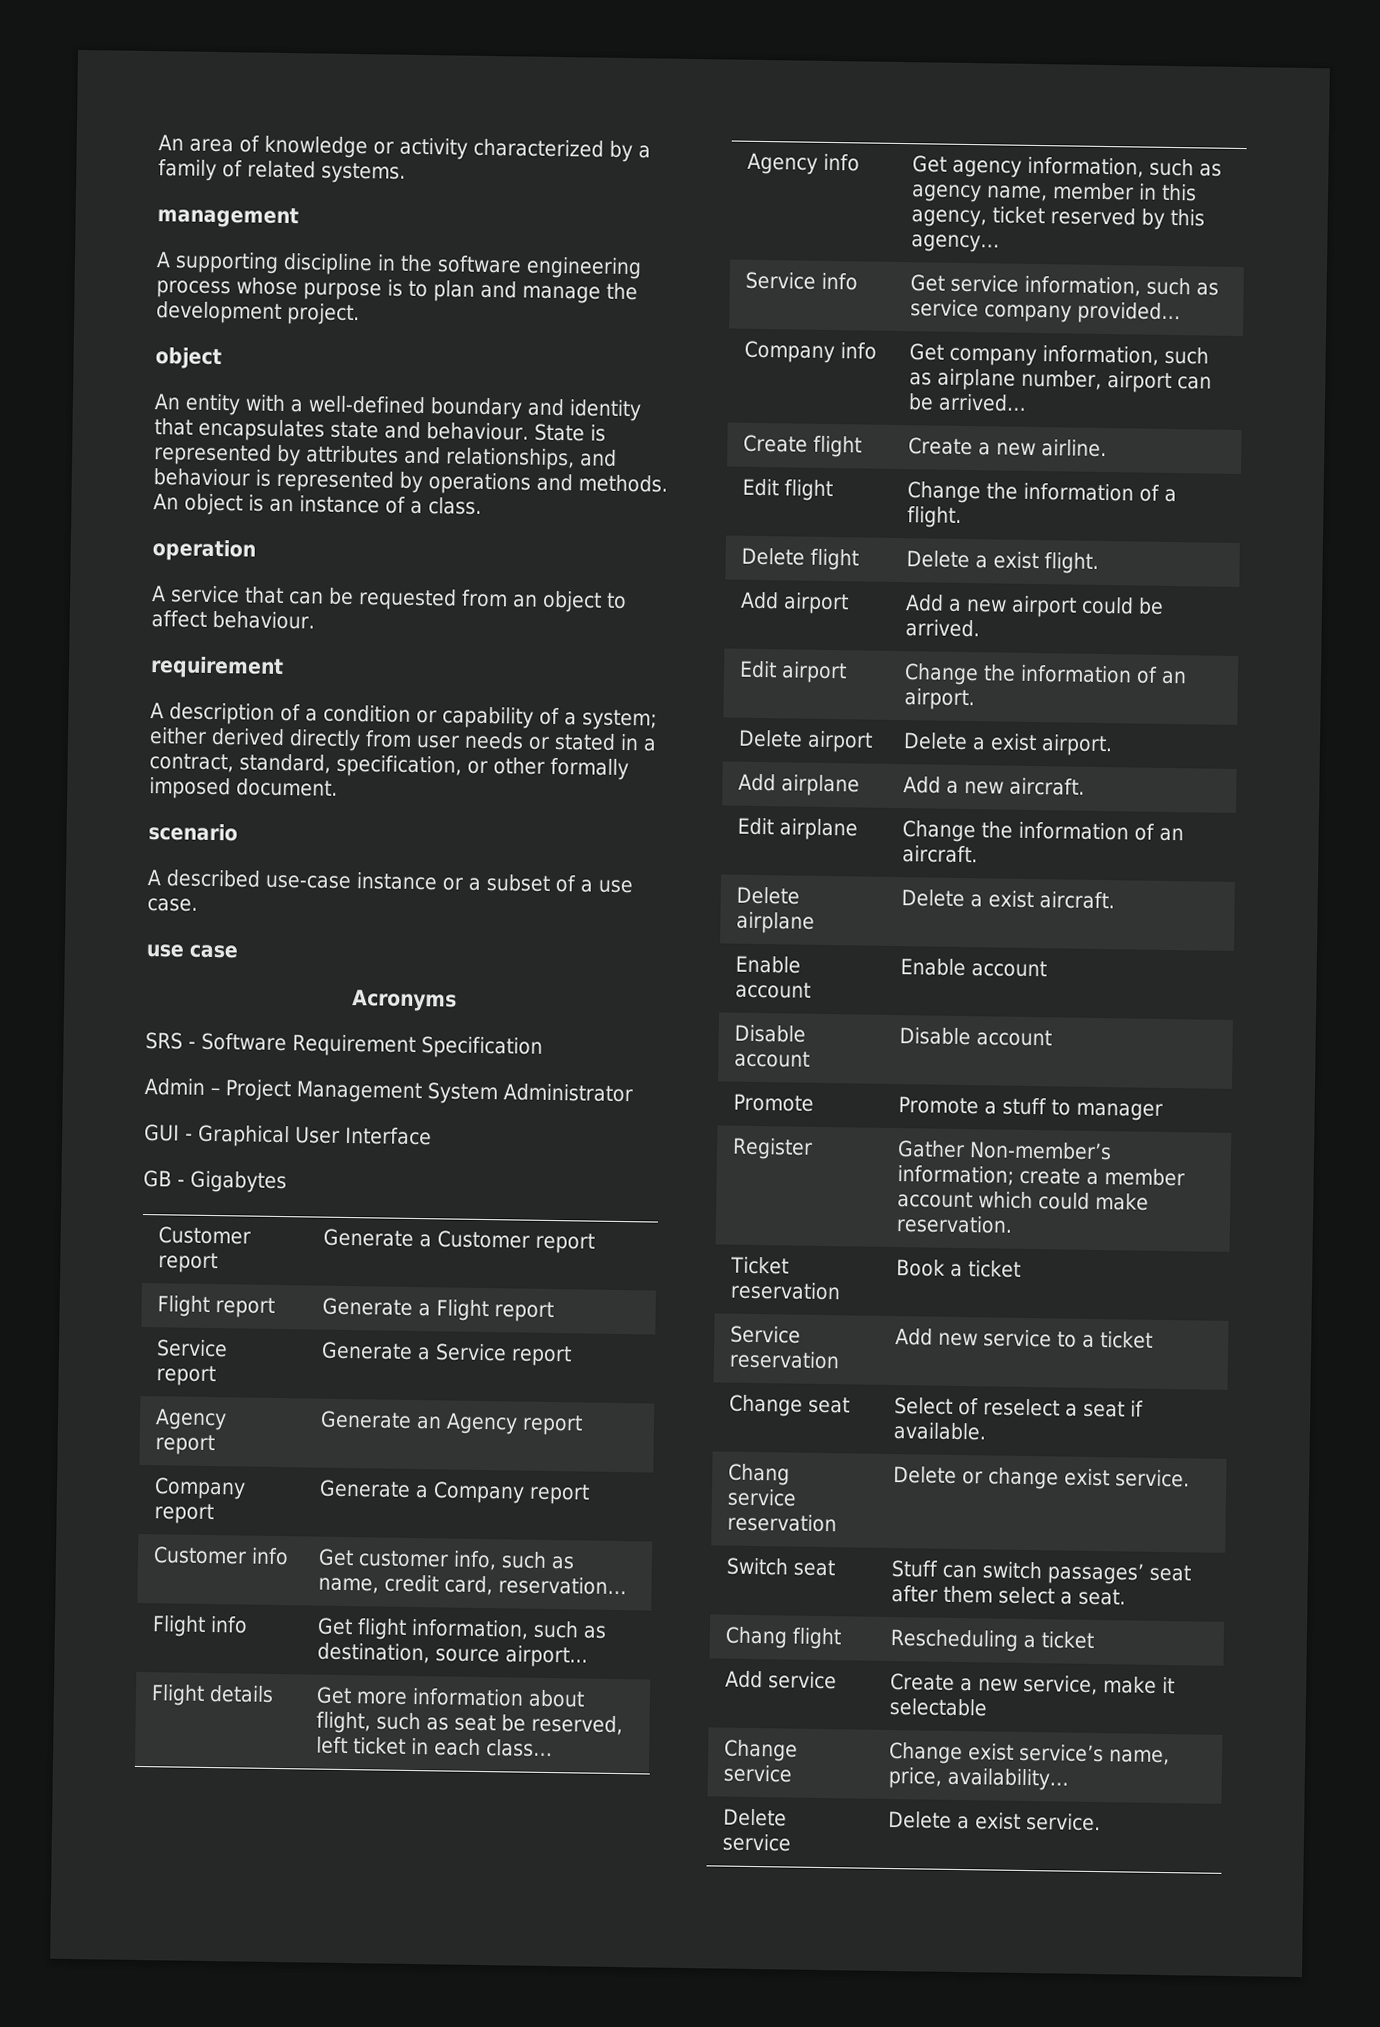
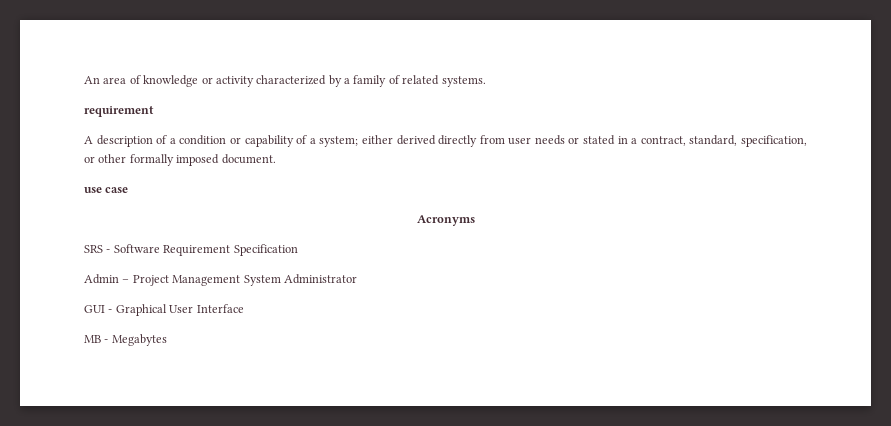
- management
- A supporting discipline in the software engineering process whose purpose is to plan and manage the development project.
- object
- An entity with a well-defined boundary and identity that encapsulates state and behaviour. State is represented by attributes and relationships, and behaviour is represented by operations and methods. An object is an instance of a class.
- operation
- A service that can be requested from an object to affect behaviour.
- scenario
- A described use-case instance or a subset of a use case.
- GB - Gigabytes
- Customer report | Generate a Customer report
- Flight report | Generate a Flight report
- Service report | Generate a Service report
- Agency report | Generate an Agency report
- Company report | Generate a Company report
- Customer info | Get customer info, such as name, credit card, reservation…
- Flight info | Get flight information, such as destination, source airport...
- Flight details | Get more information about flight, such as seat be reserved, left ticket in each class…
- Agency info | Get agency information, such as agency name, member in this agency, ticket reserved by this agency…
- Service info | Get service information, such as service company provided…
- Company info | Get company information, such as airplane number, airport can be arrived…
- Create flight | Create a new airline.
- Edit flight | Change the information of a flight.
- Delete flight | Delete a exist flight.
- Add airport | Add a new airport could be arrived.
- Edit airport | Change the information of an airport.
- Delete airport | Delete a exist airport.
- Add airplane | Add a new aircraft.
- Edit airplane | Change the information of an aircraft.
- Delete airplane | Delete a exist aircraft.
- Enable account | Enable account
- Disable account | Disable account
- Promote | Promote a stuff to manager
- Register | Gather Non-member’s information; create a member account which could make reservation.
- Ticket reservation | Book a ticket
- Service reservation | Add new service to a ticket
- Change seat | Select of reselect a seat if available.
- Chang service reservation | Delete or change exist service.
- Switch seat | Stuff can switch passages’ seat after them select a seat.
- Chang flight | Rescheduling a ticket
- Add service | Create a new service, make it selectable
- Change service | Change exist service’s name, price, availability…
- Delete service | Delete a exist service.
+ MB - Megabytes

